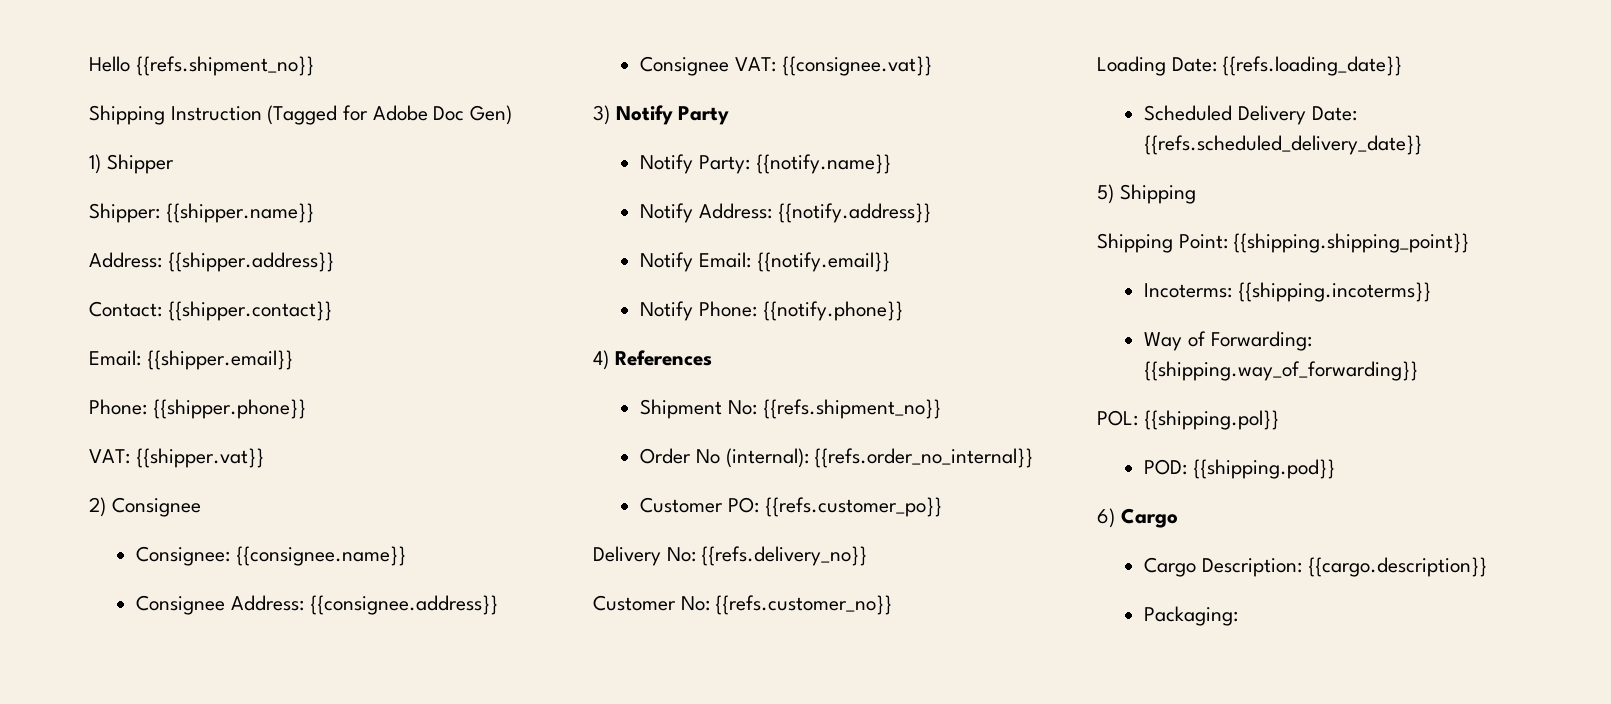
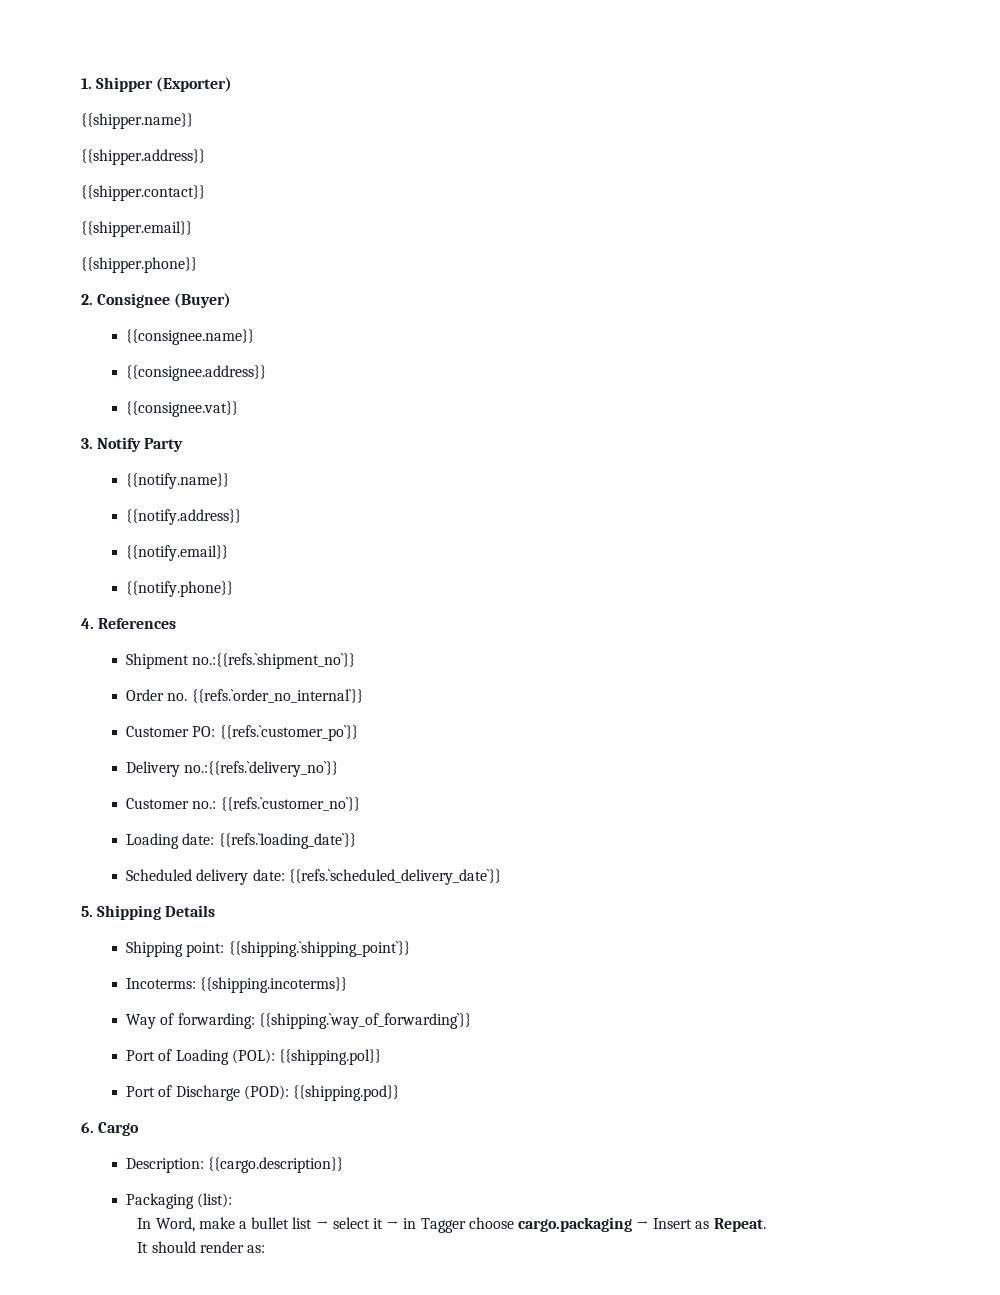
- Hello {{refs.shipment_no}}
- Shipping Instruction (Tagged for Adobe Doc Gen)
- 1) Shipper
- Shipper: {{shipper.name}}
+ 1. Shipper (Exporter)
+ {{shipper.name}}
- Address: {{shipper.address}}
+ {{shipper.address}}
- Contact: {{shipper.contact}}
+ {{shipper.contact}}
- Email: {{shipper.email}}
+ {{shipper.email}}
- Phone: {{shipper.phone}}
+ {{shipper.phone}}
- VAT: {{shipper.vat}}
- 2) Consignee
- Consignee: {{consignee.name}}
+ 2. Consignee (Buyer)
+ {{consignee.name}}
- Consignee Address: {{consignee.address}}
+ {{consignee.address}}
- Consignee VAT: {{consignee.vat}}
+ {{consignee.vat}}
- 3) Notify Party
+ 3. Notify Party
- Notify Party: {{notify.name}}
+ {{notify.name}}
- Notify Address: {{notify.address}}
+ {{notify.address}}
- Notify Email: {{notify.email}}
+ {{notify.email}}
- Notify Phone: {{notify.phone}}
+ {{notify.phone}}
- 4) References
+ 4. References
- Shipment No: {{refs.shipment_no}}
+ Shipment no.:{{refs.`shipment_no`}}
- Order No (internal): {{refs.order_no_internal}}
+ Order no. {{refs.`order_no_internal`}}
- Customer PO: {{refs.customer_po}}
- Delivery No: {{refs.delivery_no}}
- Customer No: {{refs.customer_no}}
- Loading Date: {{refs.loading_date}}
+ Customer PO: {{refs.`customer_po`}}
+ Delivery no.:{{refs.`delivery_no`}}
+ Customer no.: {{refs.`customer_no`}}
+ Loading date: {{refs.`loading_date`}}
- Scheduled Delivery Date: {{refs.scheduled_delivery_date}}
- 5) Shipping
- Shipping Point: {{shipping.shipping_point}}
+ Scheduled delivery date: {{refs.`scheduled_delivery_date`}}
+ 5. Shipping Details
+ Shipping point: {{shipping.`shipping_point`}}
- Way of Forwarding: {{shipping.way_of_forwarding}}
- POL: {{shipping.pol}}
- POD: {{shipping.pod}}
+ Way of forwarding: {{shipping.`way_of_forwarding`}}
+ Port of Loading (POL): {{shipping.pol}}
+ Port of Discharge (POD): {{shipping.pod}}
- 6) Cargo
+ 6. Cargo
- Cargo Description: {{cargo.description}}
+ Description: {{cargo.description}}
- Packaging:
+ Packaging (list):
+ In Word, make a bullet list → select it → in Tagger choose cargo.packaging → Insert as Repeat.
+ It should render as:

